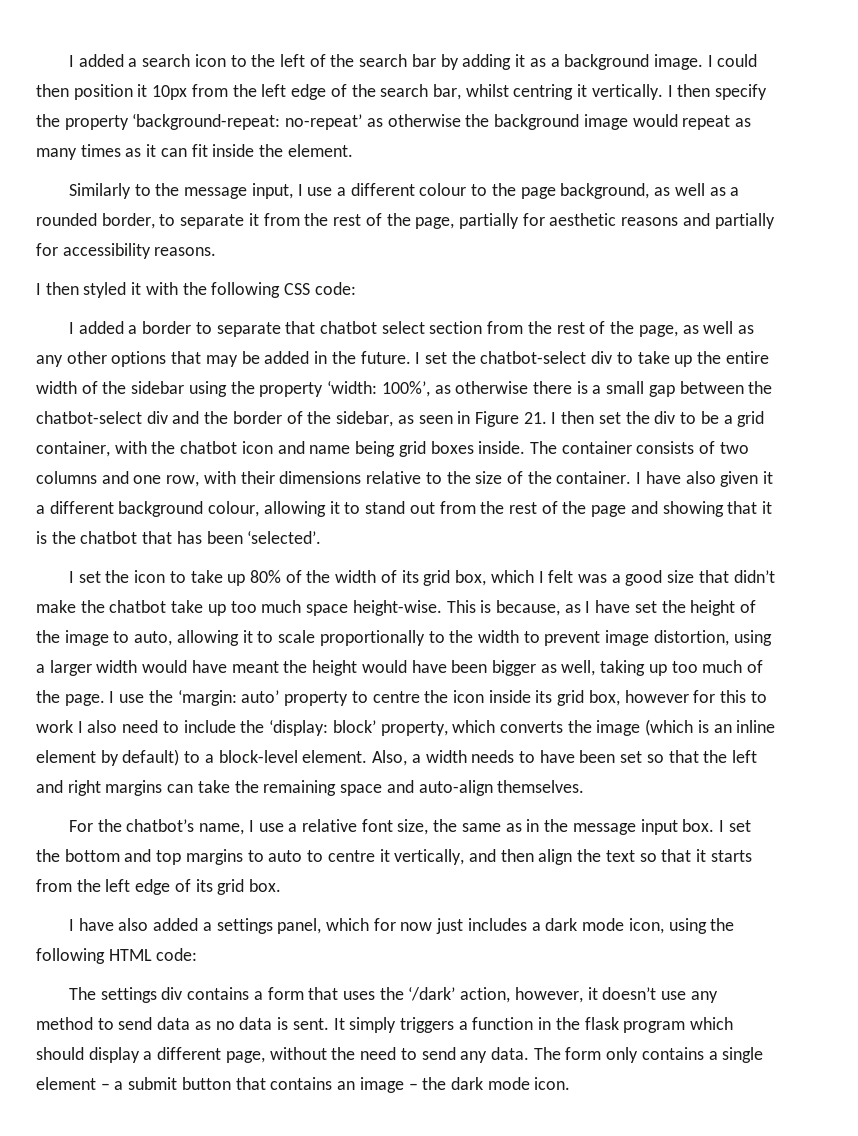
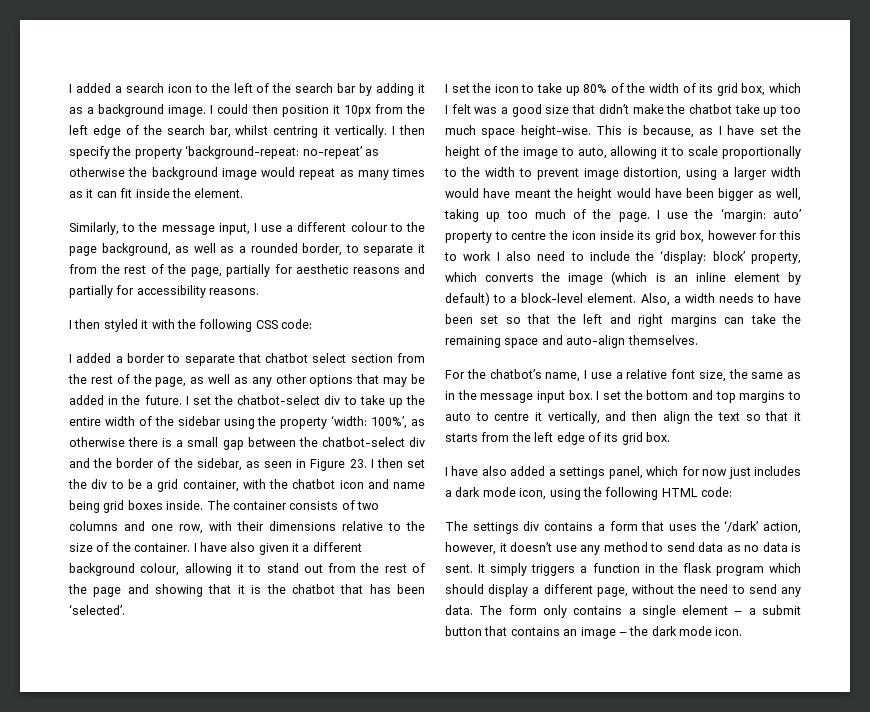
- Similarly to the message input, I use a different colour to the page background, as well as a rounded border, to separate it from the rest of the page, partially for aesthetic reasons and partially for accessibility reasons.
+ Similarly, to the message input, I use a different colour to the page background, as well as a rounded border, to separate it from the rest of the page, partially for aesthetic reasons and partially for accessibility reasons.
- I set the chatbot-select div to take up the entire width of the sidebar using the property ‘width: 100%’, as otherwise there is a small gap between the chatbot-select div and the border of the sidebar, as seen in Figure 21. I then set the div to be a grid container, with the chatbot icon and name being grid boxes inside.
+ I set the chatbot-select div to take up the entire width of the sidebar using the property ‘width: 100%’, as otherwise there is a small gap between the chatbot-select div and the border of the sidebar, as seen in Figure 23. I then set the div to be a grid container, with the chatbot icon and name being grid boxes inside.

